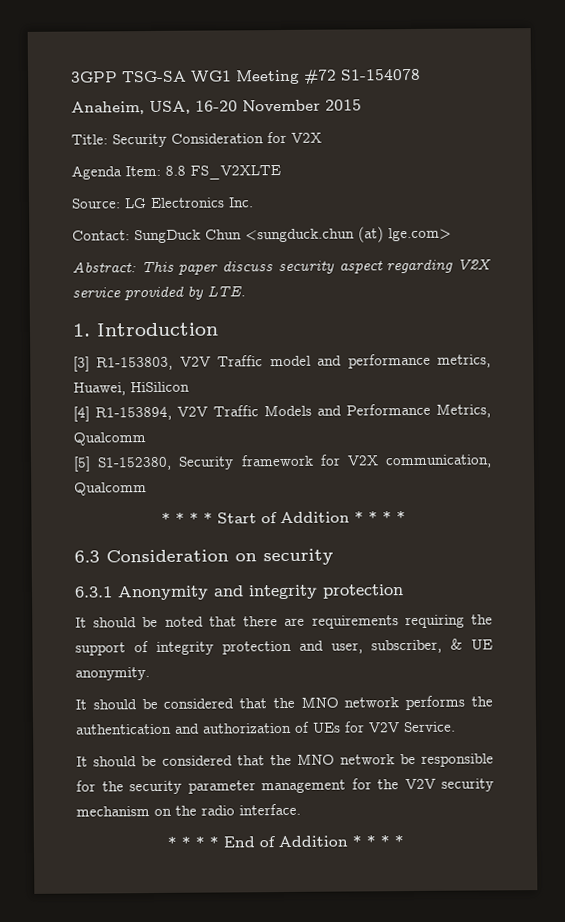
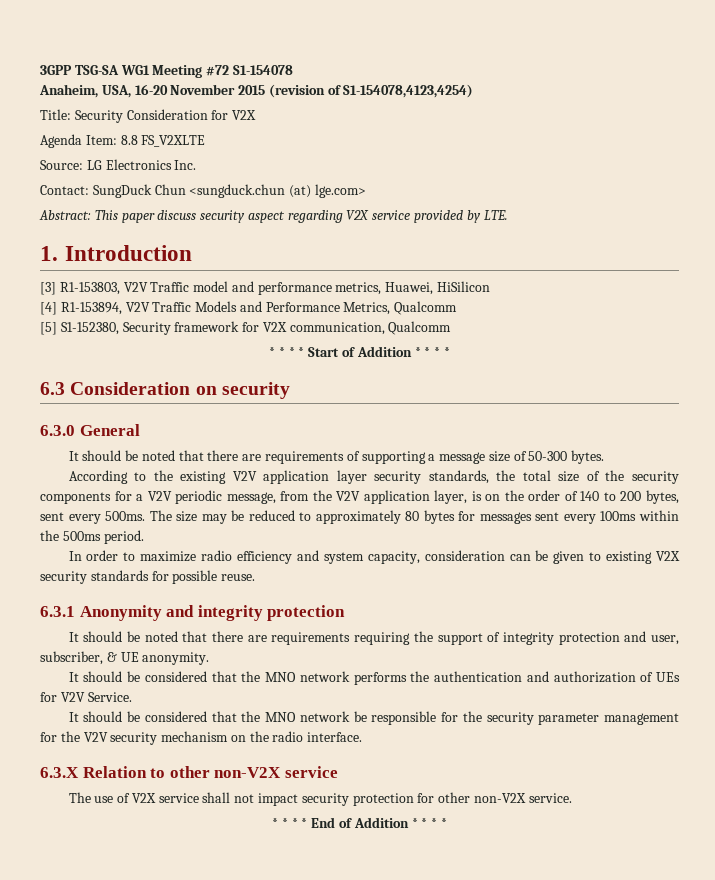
- Anaheim, USA, 16-20 November 2015
+ Anaheim, USA, 16-20 November 2015 (revision of S1-154078,4123,4254)
+ 6.3.0 General
+ It should be noted that there are requirements of supporting a message size of 50-300 bytes.
+ According to the existing V2V application layer security standards, the total size of the security components for a V2V periodic message, from the V2V application layer, is on the order of 140 to 200 bytes, sent every 500ms. The size may be reduced to approximately 80 bytes for messages sent every 100ms within the 500ms period.
+ In order to maximize radio efficiency and system capacity, consideration can be given to existing V2X security standards for possible reuse.
+ 6.3.X Relation to other non-V2X service
+ The use of V2X service shall not impact security protection for other non-V2X service.

